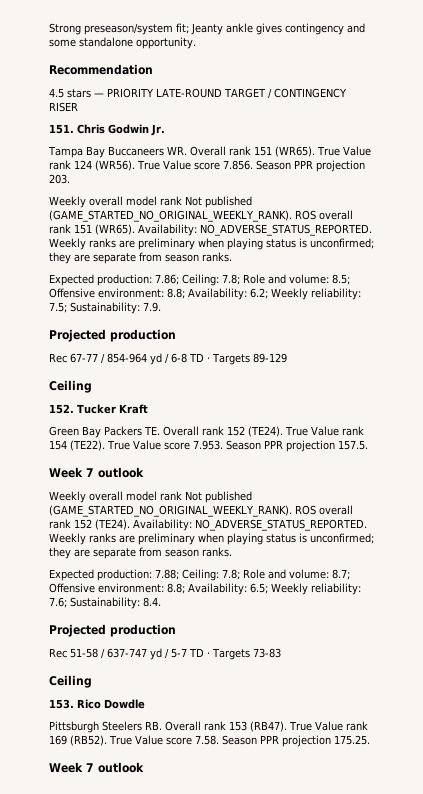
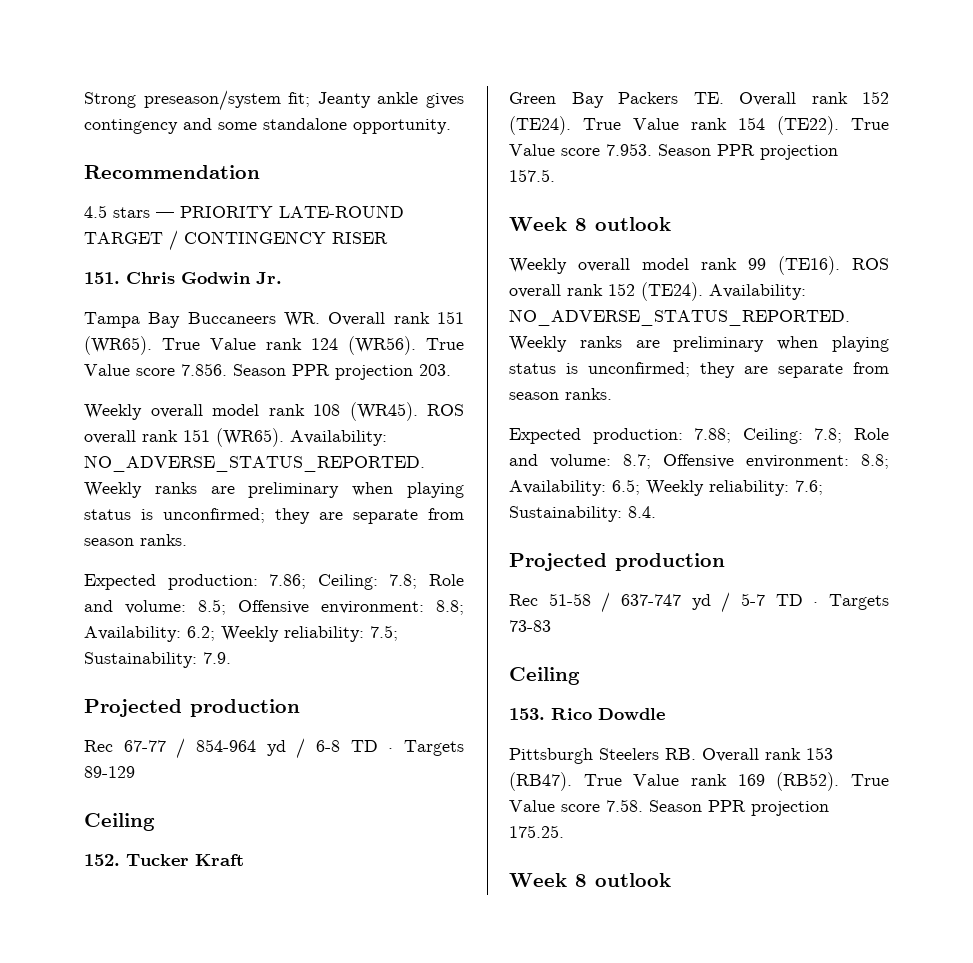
  True Value score 7.856. Season PPR projection 203.
- Weekly overall model rank Not published (GAME_STARTED_NO_ORIGINAL_WEEKLY_RANK).
+ Weekly overall model rank 108 (WR45).
  True Value score 7.953. Season PPR projection 157.5.
- Week 7 outlook
- Weekly overall model rank Not published (GAME_STARTED_NO_ORIGINAL_WEEKLY_RANK).
+ Week 8 outlook
+ Weekly overall model rank 99 (TE16).
  True Value score 7.58. Season PPR projection 175.25.
- Week 7 outlook
+ Week 8 outlook

